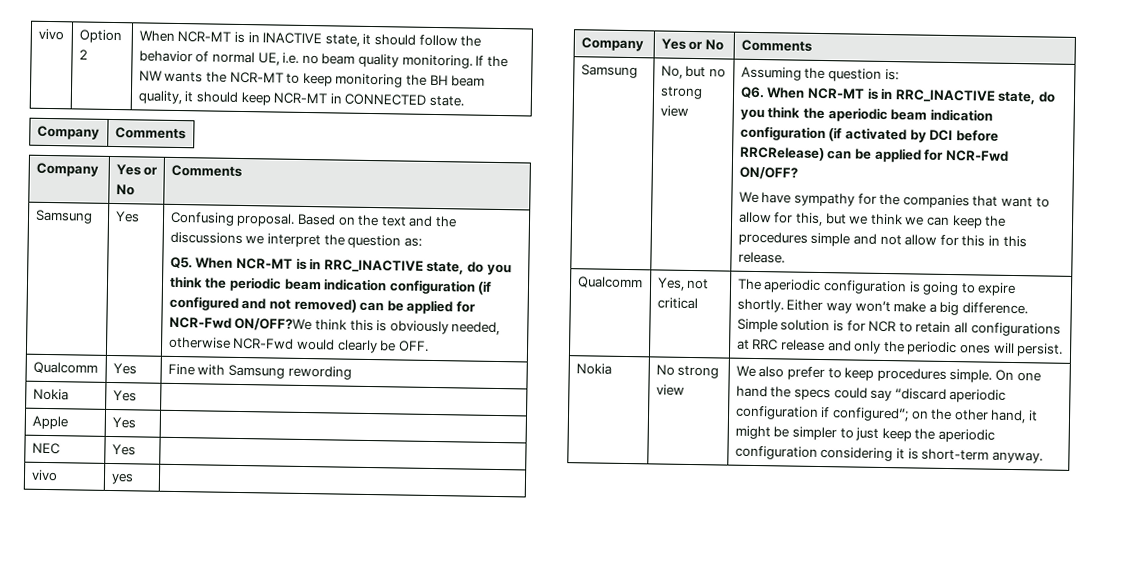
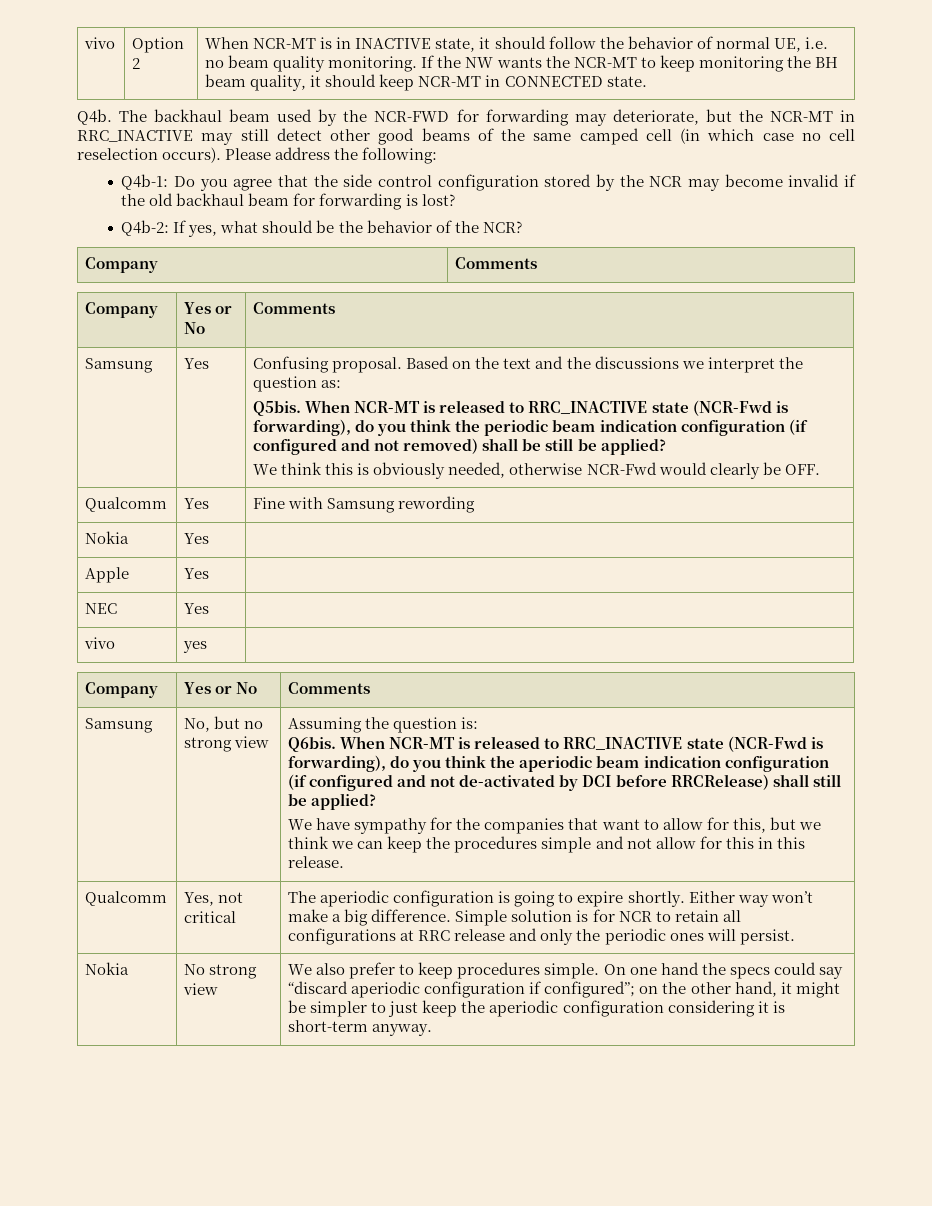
+ Q4b. The backhaul beam used by the NCR-FWD for forwarding may deteriorate, but the NCR-MT in RRC_INACTIVE may still detect other good beams of the same camped cell (in which case no cell reselection occurs). Please address the following:
+ Q4b-1: Do you agree that the side control configuration stored by the NCR may become invalid if the old backhaul beam for forwarding is lost?
+ Q4b-2: If yes, what should be the behavior of the NCR?
- Q5. When NCR-MT is in RRC_INACTIVE state, do you think the periodic beam indication configuration (if configured and not removed) can be applied for NCR-Fwd ON/OFF?We think this is obviously needed, otherwise NCR-Fwd would clearly be OFF.
+ Q5bis. When NCR-MT is released to RRC_INACTIVE state (NCR-Fwd is forwarding), do you think the periodic beam indication configuration (if configured and not removed) shall be still be applied?
+ We think this is obviously needed, otherwise NCR-Fwd would clearly be OFF.
- Q6. When NCR-MT is in RRC_INACTIVE state, do you think the aperiodic beam indication configuration (if activated by DCI before RRCRelease) can be applied for NCR-Fwd ON/OFF?
+ Q6bis. When NCR-MT is released to RRC_INACTIVE state (NCR-Fwd is forwarding), do you think the aperiodic beam indication configuration (if configured and not de-activated by DCI before RRCRelease) shall still be applied?

